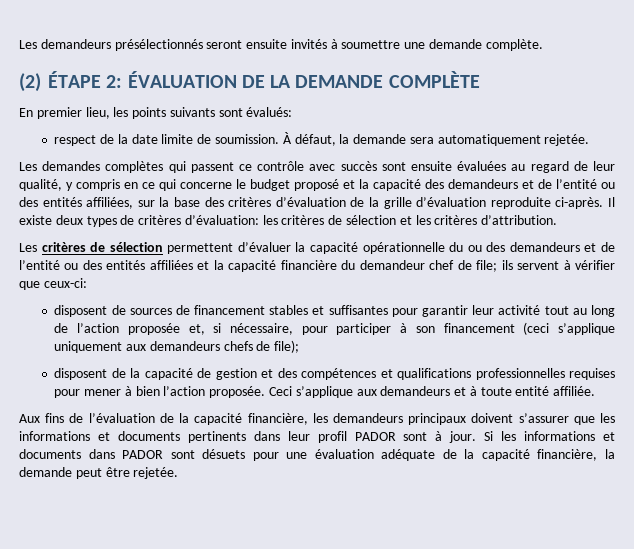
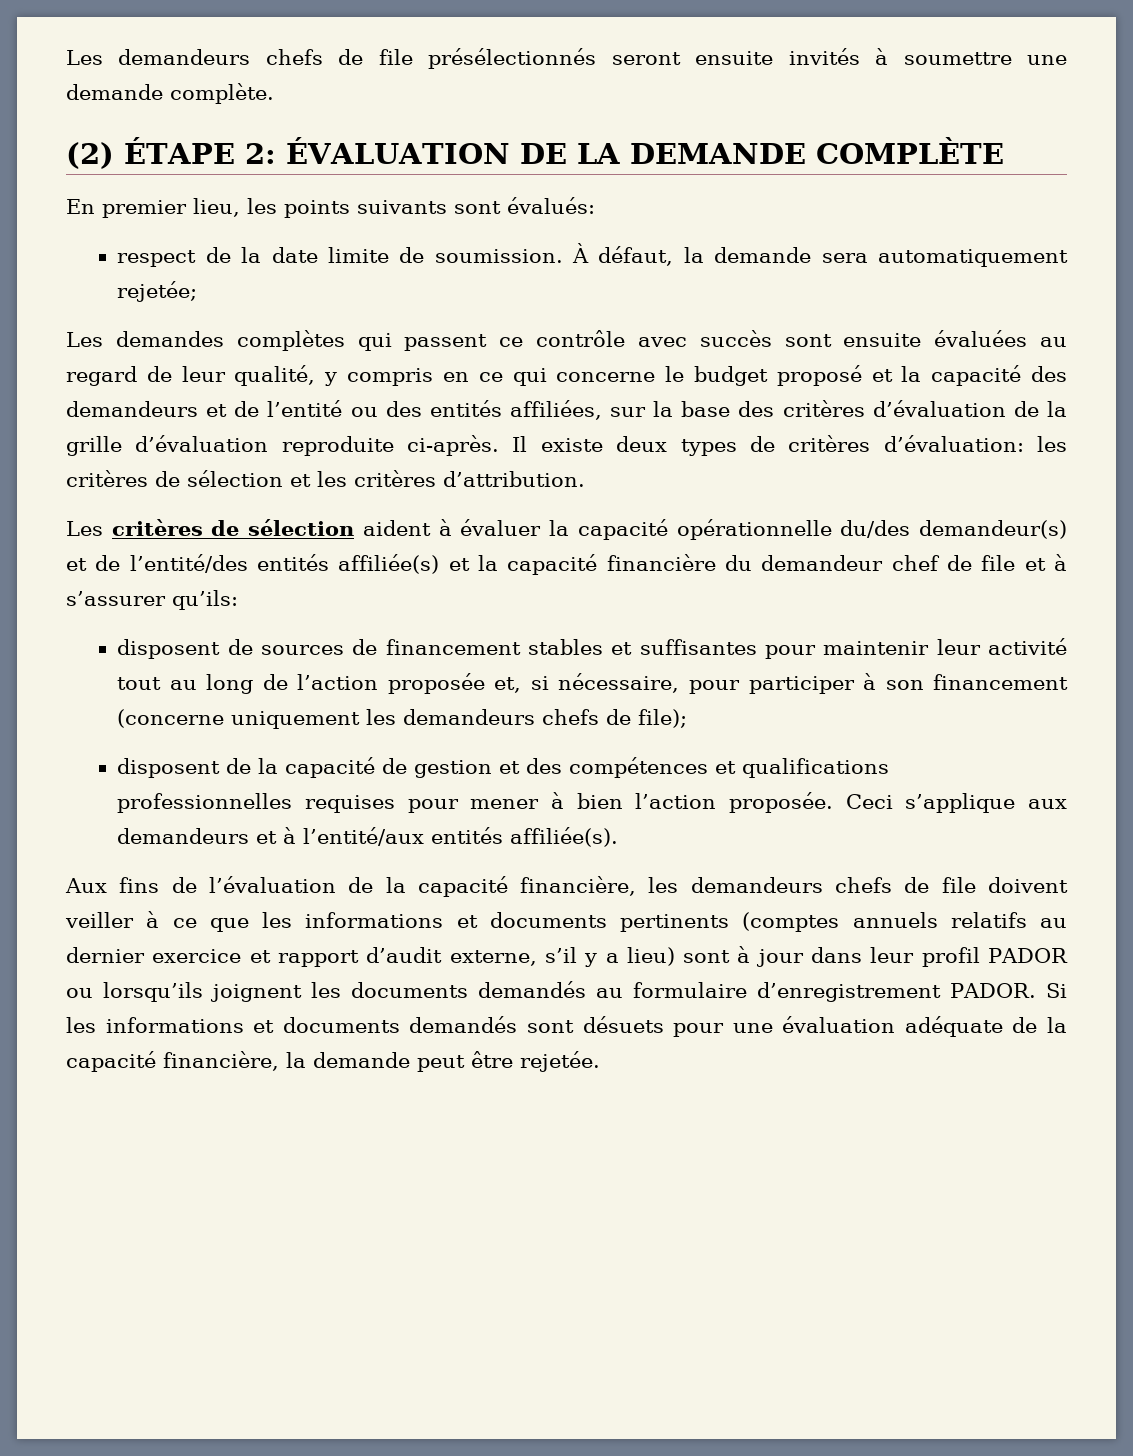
- Les demandeurs présélectionnés seront ensuite invités à soumettre une demande complète.
+ Les demandeurs chefs de file présélectionnés seront ensuite invités à soumettre une demande complète.
- À défaut, la demande sera automatiquement rejetée.
+ À défaut, la demande sera automatiquement rejetée;
- Les critères de sélection permettent d’évaluer la capacité opérationnelle du ou des demandeurs et de l’entité ou des entités affiliées et la capacité financière du demandeur chef de file; ils servent à vérifier que ceux-ci:
+ Les critères de sélection aident à évaluer la capacité opérationnelle du/des demandeur(s) et de l’entité/des entités affiliée(s) et la capacité financière du demandeur chef de file et à s’assurer qu’ils:
- disposent de sources de financement stables et suffisantes pour garantir leur activité tout au long de l’action proposée et, si nécessaire, pour participer à son financement (ceci s’applique uniquement aux demandeurs chefs de file);
+ disposent de sources de financement stables et suffisantes pour maintenir leur activité tout au long de l’action proposée et, si nécessaire, pour participer à son financement (concerne uniquement les demandeurs chefs de file);
- Ceci s’applique aux demandeurs et à toute entité affiliée.
+ Ceci s’applique aux demandeurs et à l’entité/aux entités affiliée(s).
- Aux fins de l’évaluation de la capacité financière, les demandeurs principaux doivent s’assurer que les informations et documents pertinents dans leur profil PADOR sont à jour.
+ Aux fins de l’évaluation de la capacité financière, les demandeurs chefs de file doivent veiller à ce que les informations et documents pertinents (comptes annuels relatifs au dernier exercice et rapport d’audit externe, s’il y a lieu) sont à jour dans leur profil PADOR ou lorsqu’ils joignent les documents demandés au formulaire d’enregistrement PADOR.
- Si les informations et documents dans PADOR sont désuets pour une évaluation adéquate de la capacité financière, la demande peut être rejetée.
+ Si les informations et documents demandés sont désuets pour une évaluation adéquate de la capacité financière, la demande peut être rejetée.

